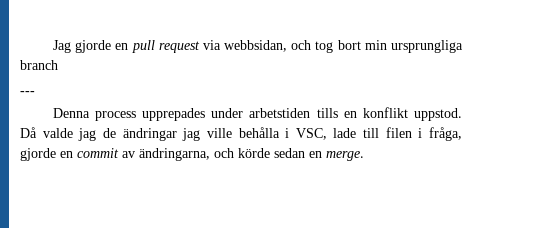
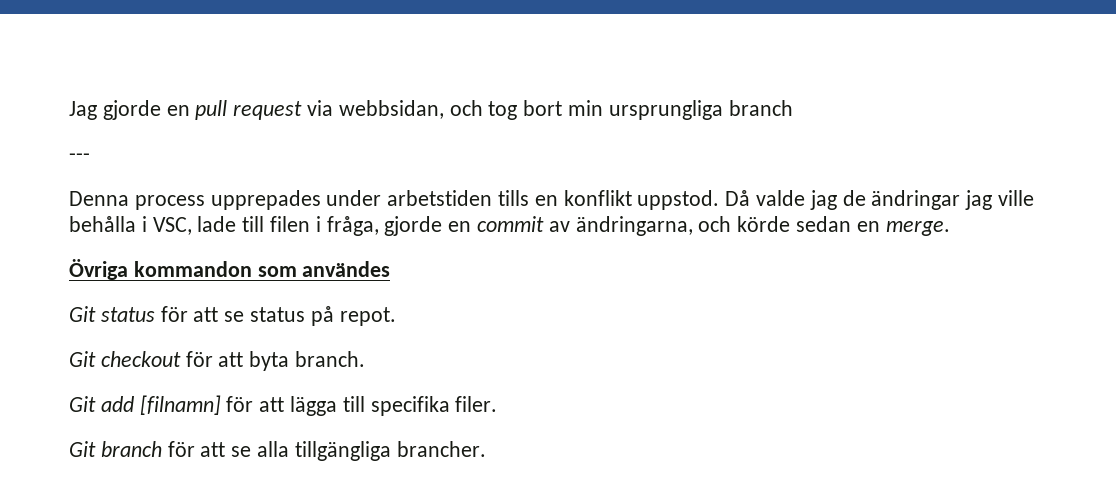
+ Övriga kommandon som användes
+ Git status för att se status på repot.
+ Git checkout för att byta branch.
+ Git add [filnamn] för att lägga till specifika filer.
+ Git branch för att se alla tillgängliga brancher.

